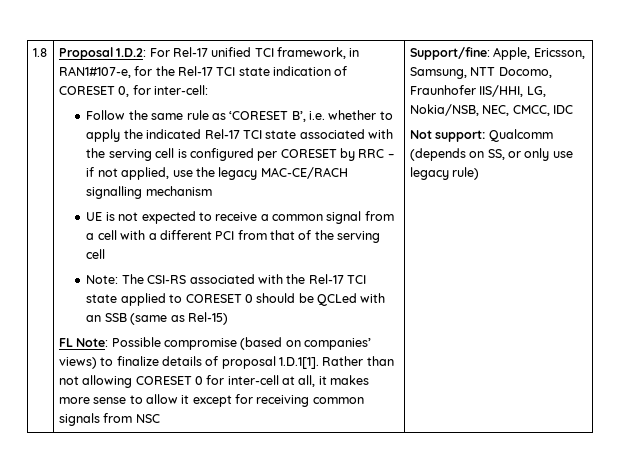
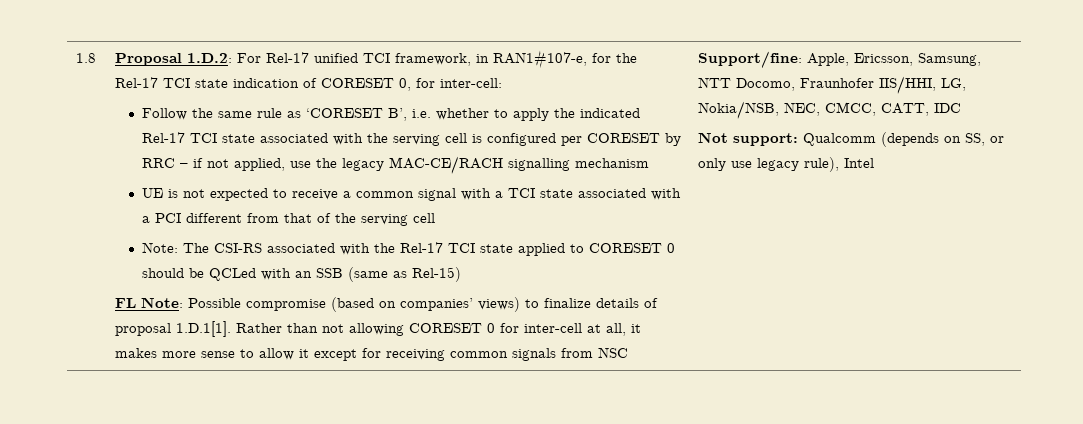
- UE is not expected to receive a common signal from a cell with a different PCI from that of the serving cell
+ UE is not expected to receive a common signal with a TCI state associated with a PCI different from that of the serving cell
- Support/fine: Apple, Ericsson, Samsung, NTT Docomo, Fraunhofer IIS/HHI, LG, Nokia/NSB, NEC, CMCC, IDC
+ Support/fine: Apple, Ericsson, Samsung, NTT Docomo, Fraunhofer IIS/HHI, LG, Nokia/NSB, NEC, CMCC, CATT, IDC
- Not support: Qualcomm (depends on SS, or only use legacy rule)
+ Not support: Qualcomm (depends on SS, or only use legacy rule), Intel

